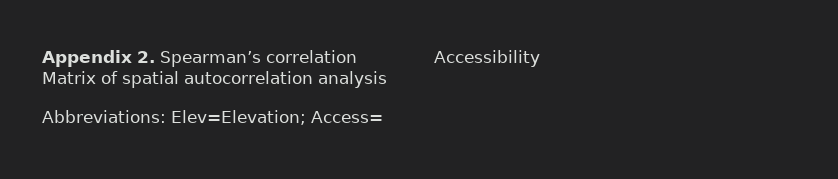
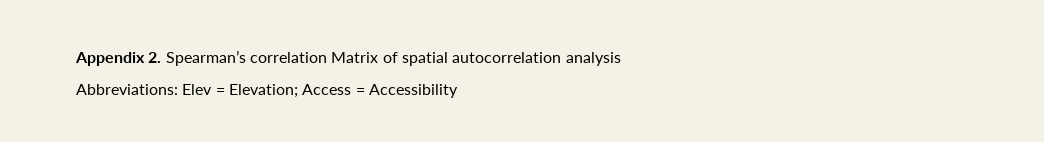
- Abbreviations: Elev=Elevation; Access= Accessibility
+ Abbreviations: Elev = Elevation; Access = Accessibility

